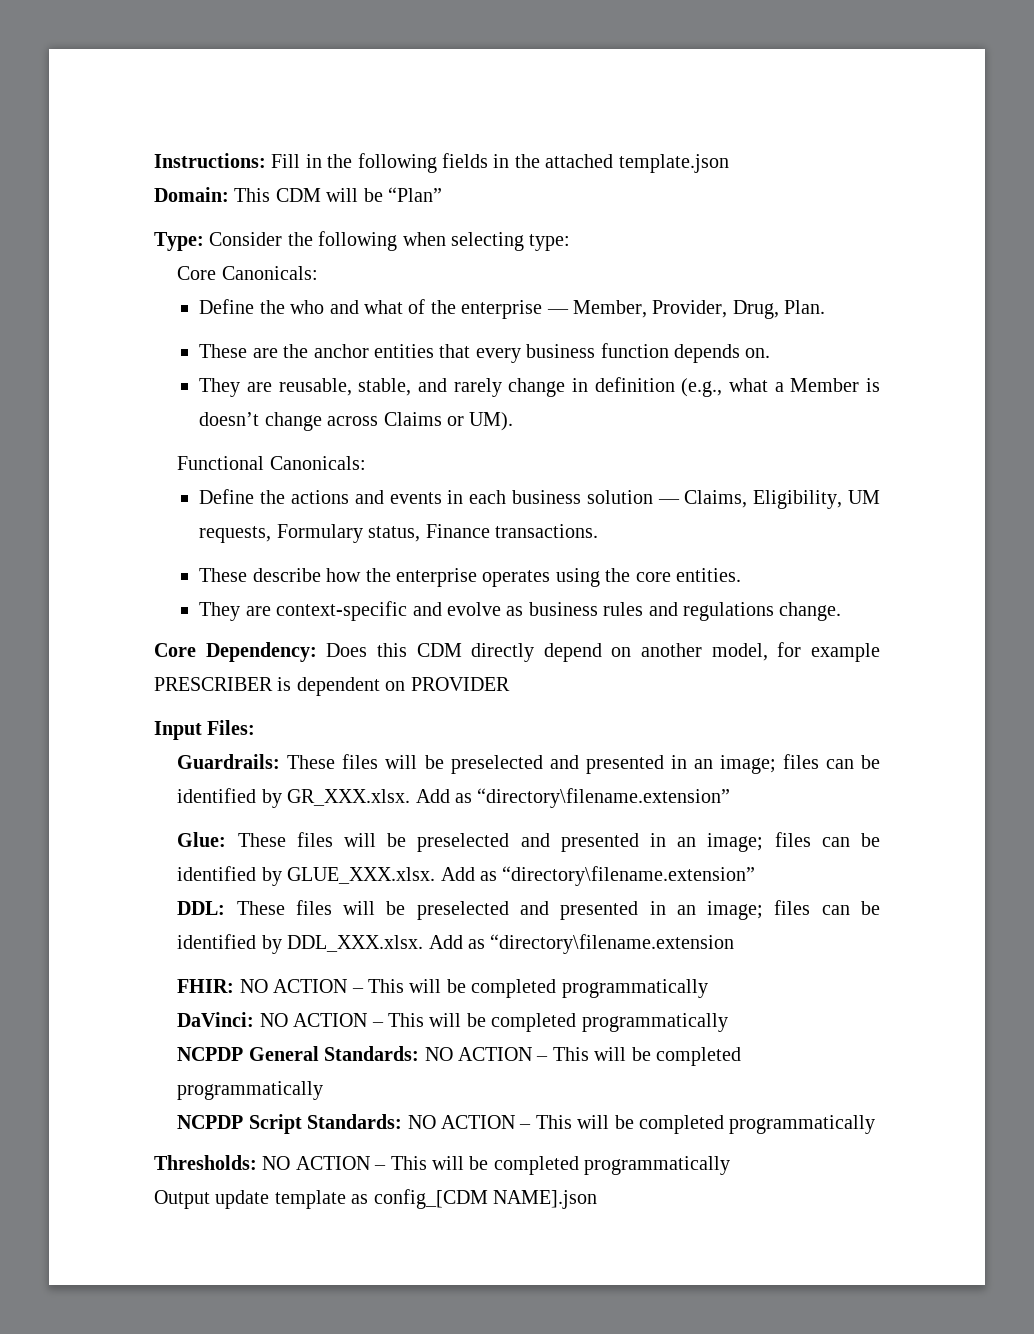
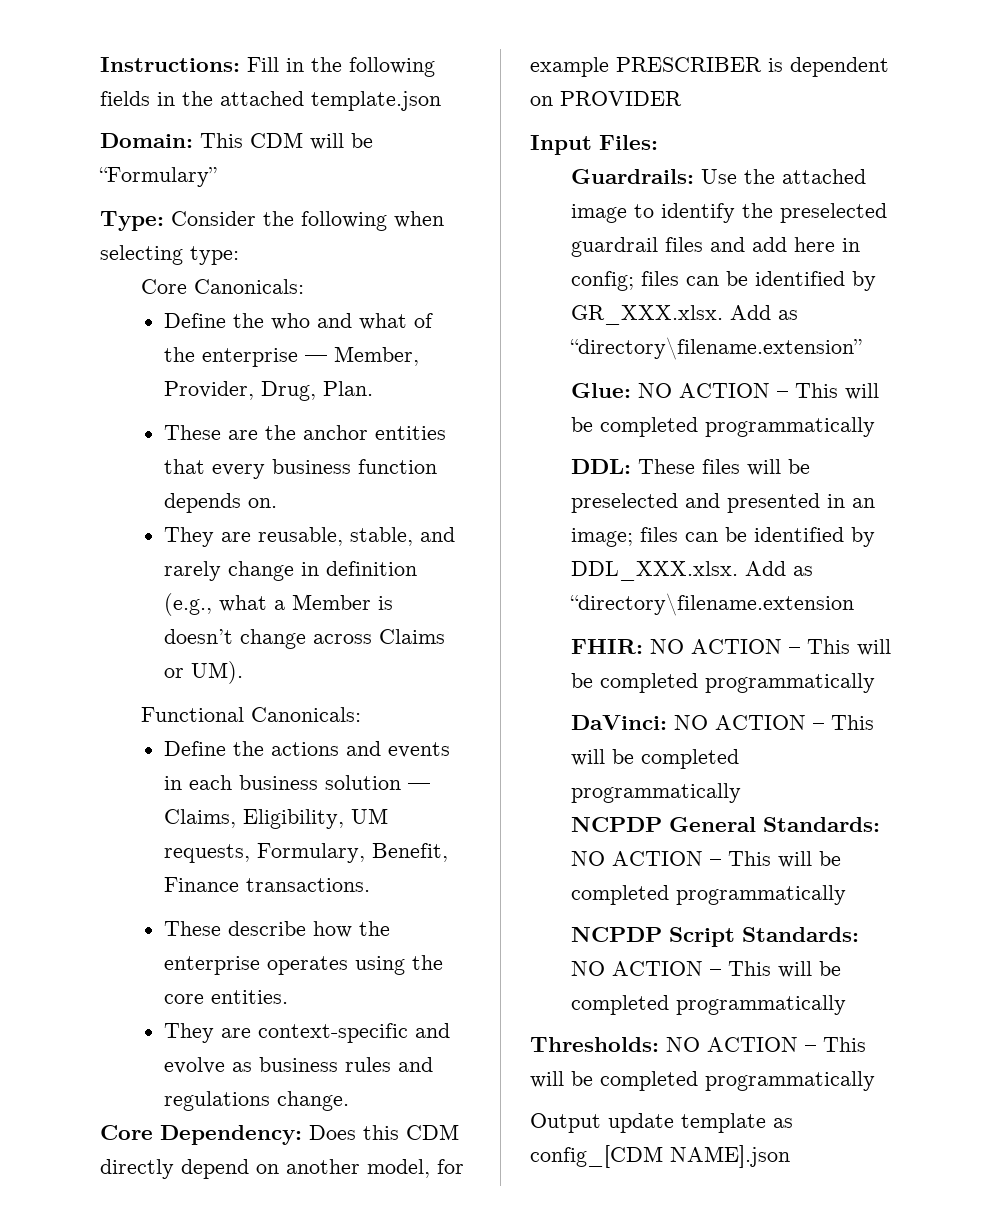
- Domain: This CDM will be “Plan”
+ Domain: This CDM will be “Formulary”
- Define the actions and events in each business solution — Claims, Eligibility, UM requests, Formulary status, Finance transactions.
+ Define the actions and events in each business solution — Claims, Eligibility, UM requests, Formulary, Benefit, Finance transactions.
- Guardrails: These files will be preselected and presented in an image; files can be identified by GR_XXX.xlsx. Add as “directory\filename.extension”
+ Guardrails: Use the attached image to identify the preselected guardrail files and add here in config; files can be identified by GR_XXX.xlsx. Add as “directory\filename.extension”
- Glue: These files will be preselected and presented in an image; files can be identified by GLUE_XXX.xlsx. Add as “directory\filename.extension”
+ Glue: NO ACTION – This will be completed programmatically

